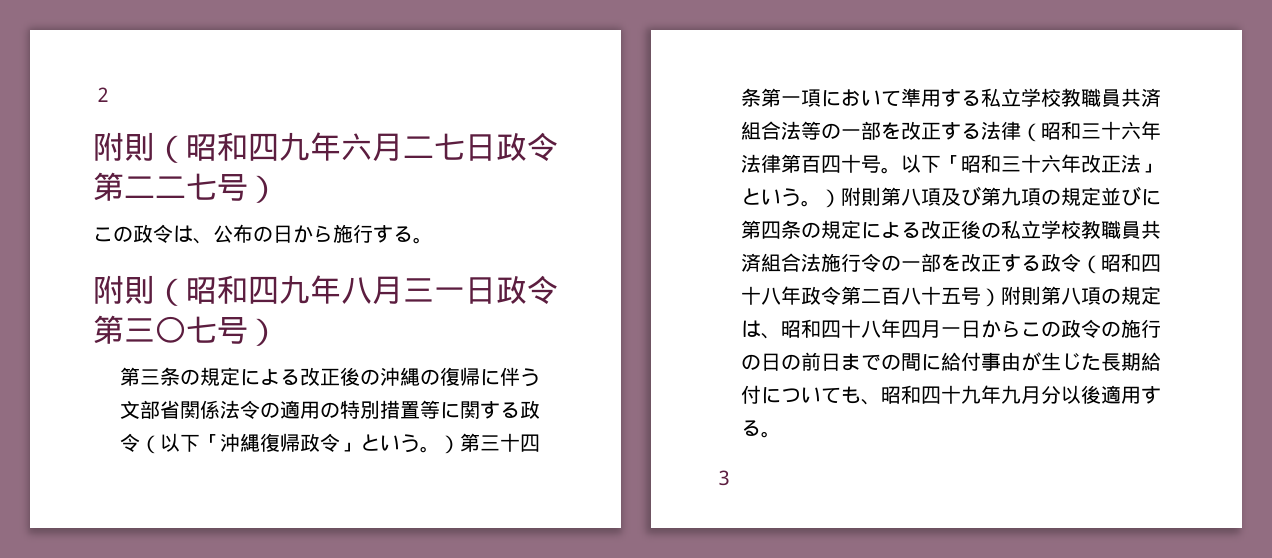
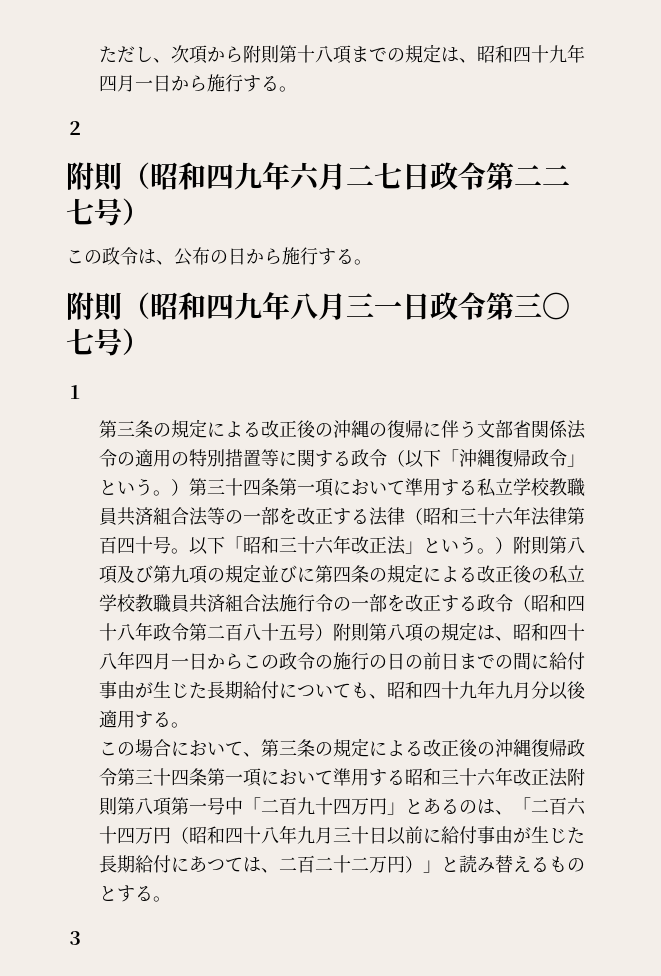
+ ただし、次項から附則第十八項までの規定は、昭和四十九年四月一日から施行する。
+ １
+ この場合において、第三条の規定による改正後の沖縄復帰政令第三十四条第一項において準用する昭和三十六年改正法附則第八項第一号中「二百九十四万円」とあるのは、「二百六十四万円（昭和四十八年九月三十日以前に給付事由が生じた長期給付にあつては、二百二十二万円）」と読み替えるものとする。

